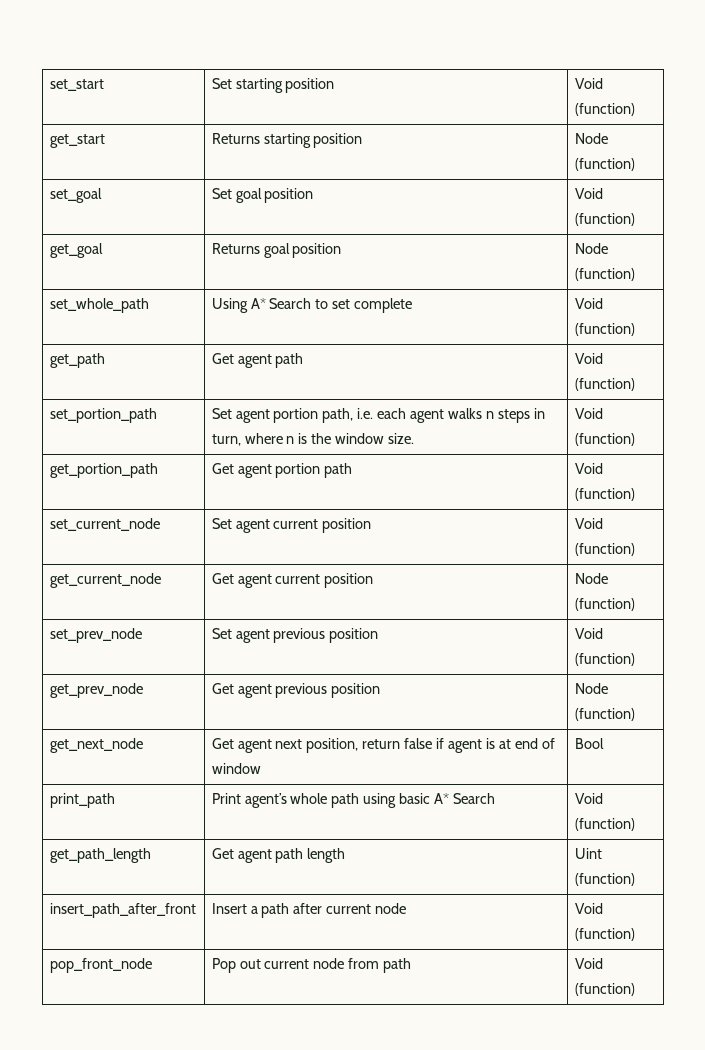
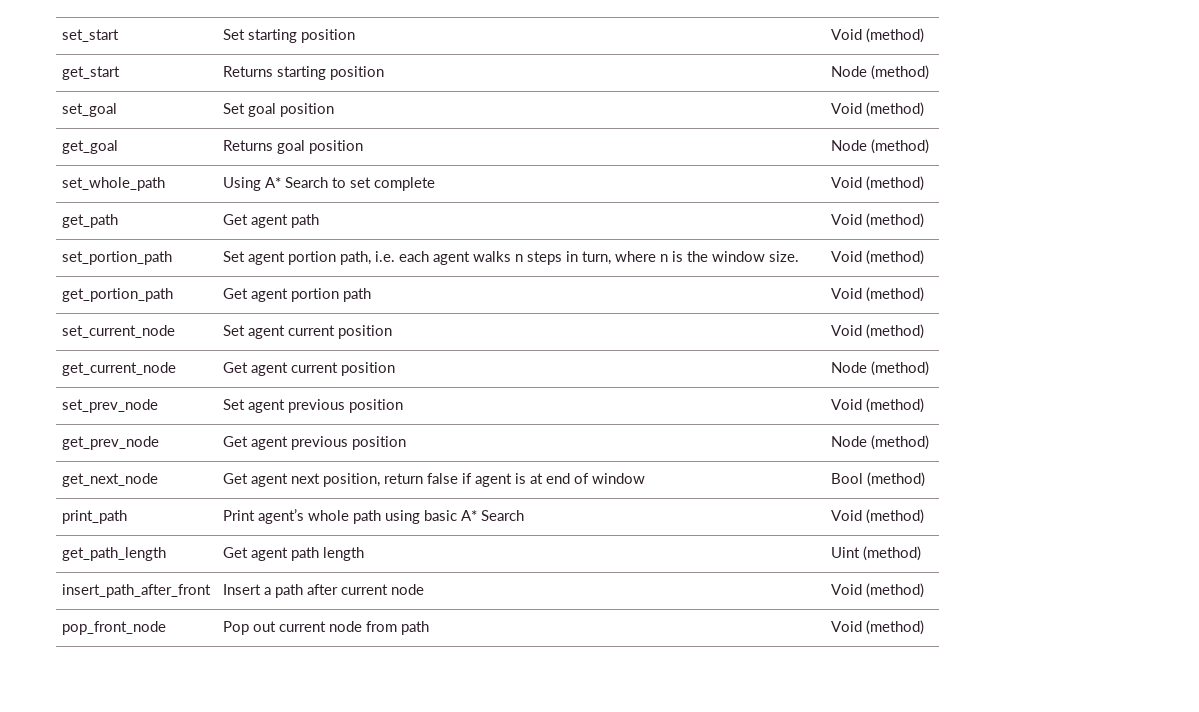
- set_start | Set starting position | Void (function)
+ set_start | Set starting position | Void (method)
- get_start | Returns starting position | Node (function)
+ get_start | Returns starting position | Node (method)
- set_goal | Set goal position | Void (function)
+ set_goal | Set goal position | Void (method)
- get_goal | Returns goal position | Node (function)
+ get_goal | Returns goal position | Node (method)
- set_whole_path | Using A* Search to set complete | Void (function)
+ set_whole_path | Using A* Search to set complete | Void (method)
- get_path | Get agent path | Void (function)
+ get_path | Get agent path | Void (method)
- set_portion_path | Set agent portion path, i.e. each agent walks n steps in turn, where n is the window size. | Void (function)
+ set_portion_path | Set agent portion path, i.e. each agent walks n steps in turn, where n is the window size. | Void (method)
- get_portion_path | Get agent portion path | Void (function)
+ get_portion_path | Get agent portion path | Void (method)
- set_current_node | Set agent current position | Void (function)
+ set_current_node | Set agent current position | Void (method)
- get_current_node | Get agent current position | Node (function)
+ get_current_node | Get agent current position | Node (method)
- set_prev_node | Set agent previous position | Void (function)
+ set_prev_node | Set agent previous position | Void (method)
- get_prev_node | Get agent previous position | Node (function)
+ get_prev_node | Get agent previous position | Node (method)
- get_next_node | Get agent next position, return false if agent is at end of window | Bool
+ get_next_node | Get agent next position, return false if agent is at end of window | Bool (method)
- print_path | Print agent’s whole path using basic A* Search | Void (function)
+ print_path | Print agent’s whole path using basic A* Search | Void (method)
- get_path_length | Get agent path length | Uint (function)
+ get_path_length | Get agent path length | Uint (method)
- insert_path_after_front | Insert a path after current node | Void (function)
+ insert_path_after_front | Insert a path after current node | Void (method)
- pop_front_node | Pop out current node from path | Void (function)
+ pop_front_node | Pop out current node from path | Void (method)

